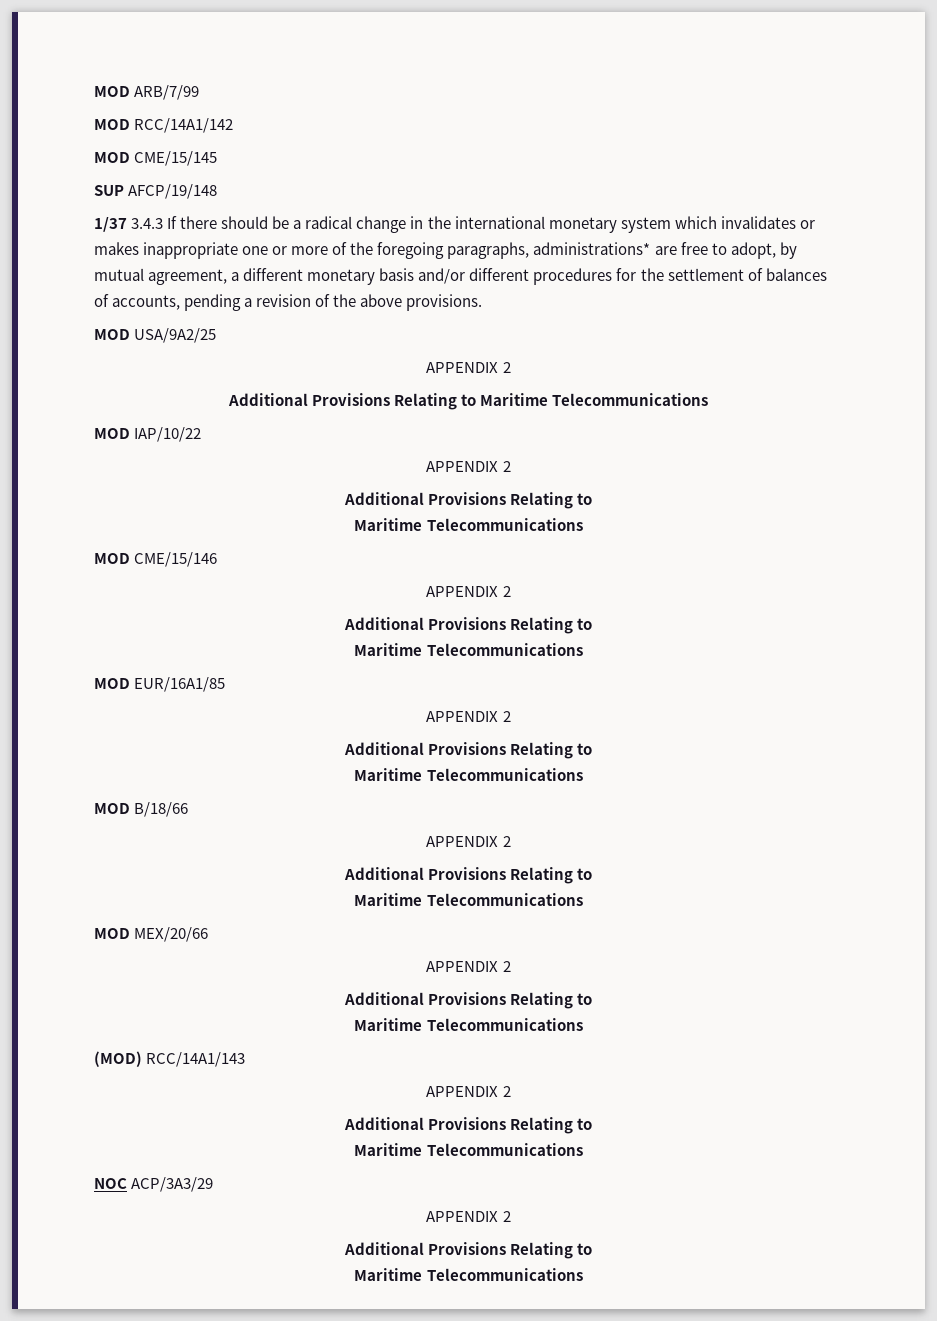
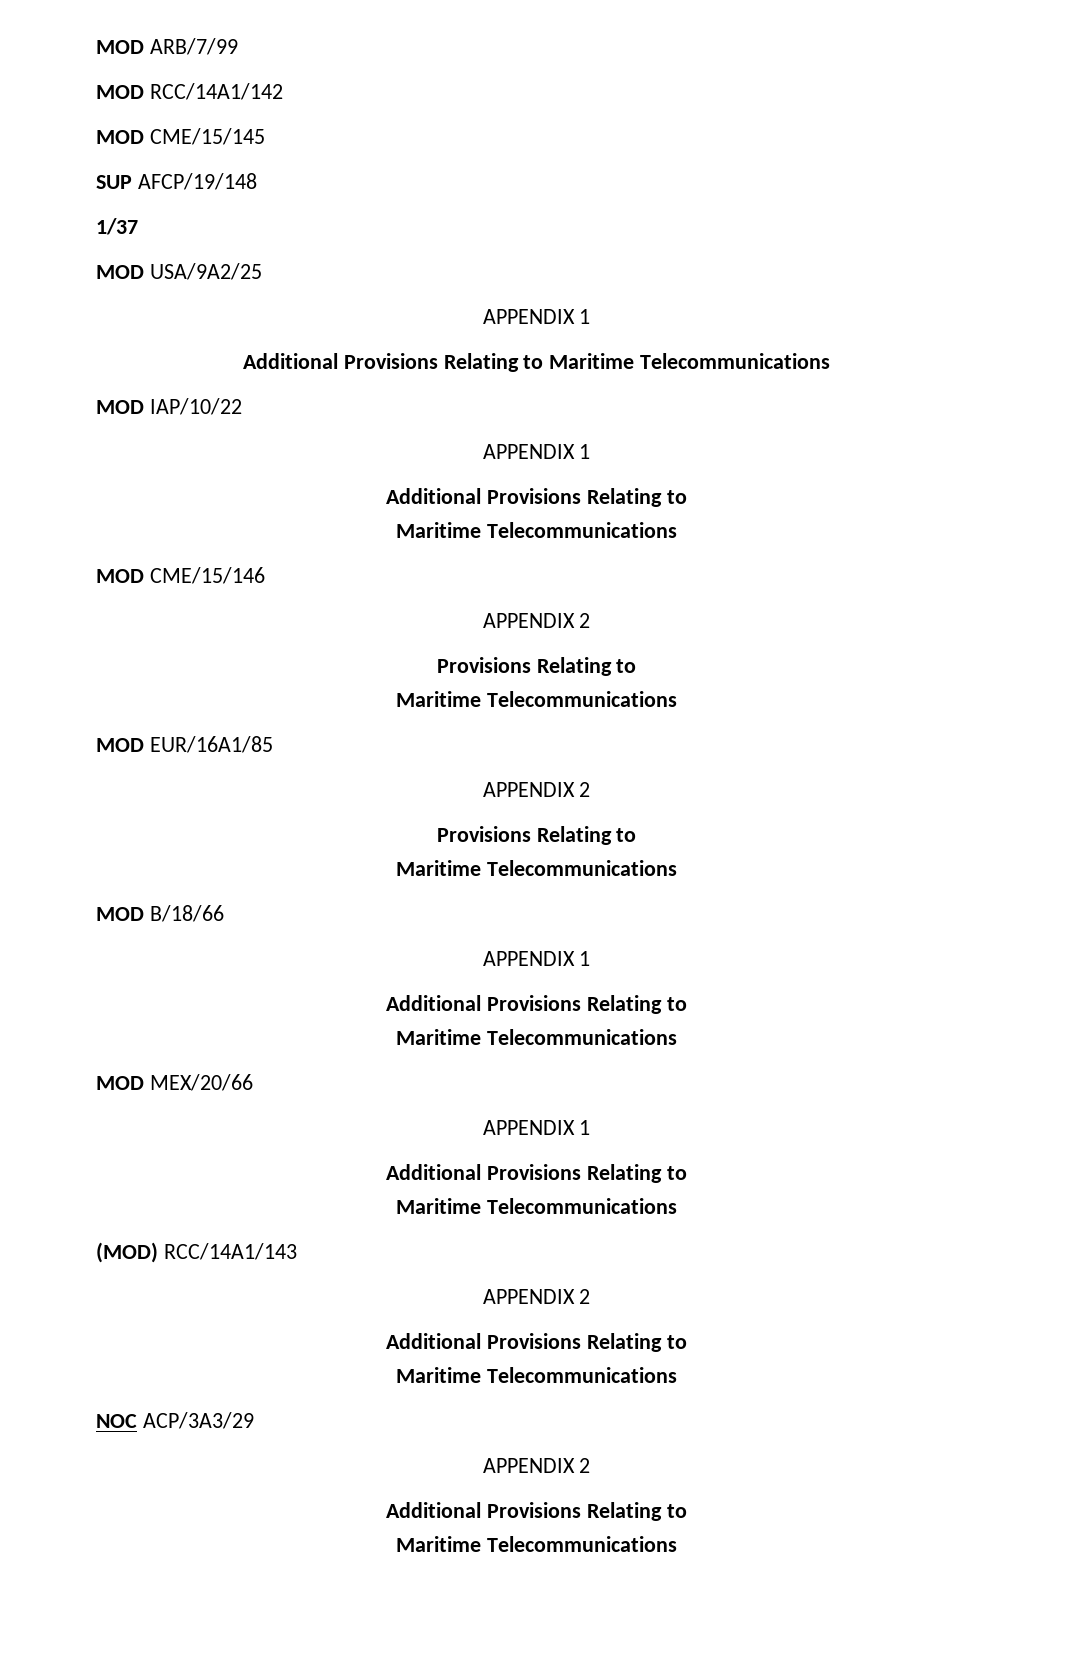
- 1/37 3.4.3 If there should be a radical change in the international monetary system which invalidates or makes inappropriate one or more of the foregoing paragraphs, administrations* are free to adopt, by mutual agreement, a different monetary basis and/or different procedures for the settlement of balances of accounts, pending a revision of the above provisions.
+ 1/37
  MOD USA/9A2/25
- APPENDIX 2
+ APPENDIX 1
  MOD IAP/10/22
- APPENDIX 2
+ APPENDIX 1
  MOD CME/15/146
  APPENDIX 2
- Additional Provisions Relating to
+ Provisions Relating to
  MOD EUR/16A1/85
  APPENDIX 2
- Additional Provisions Relating to
+ Provisions Relating to
  MOD B/18/66
- APPENDIX 2
+ APPENDIX 1
  MOD MEX/20/66
- APPENDIX 2
+ APPENDIX 1

